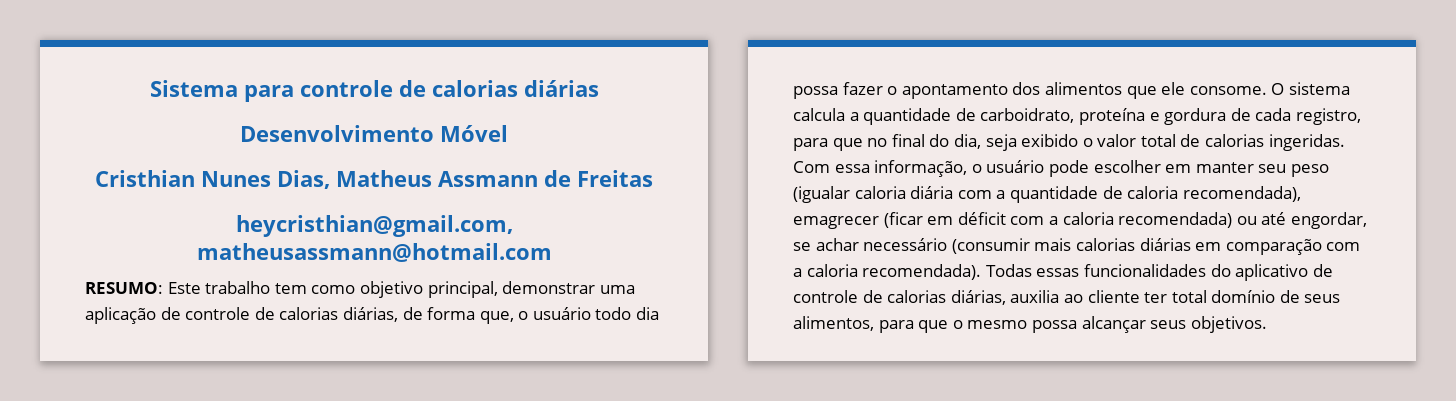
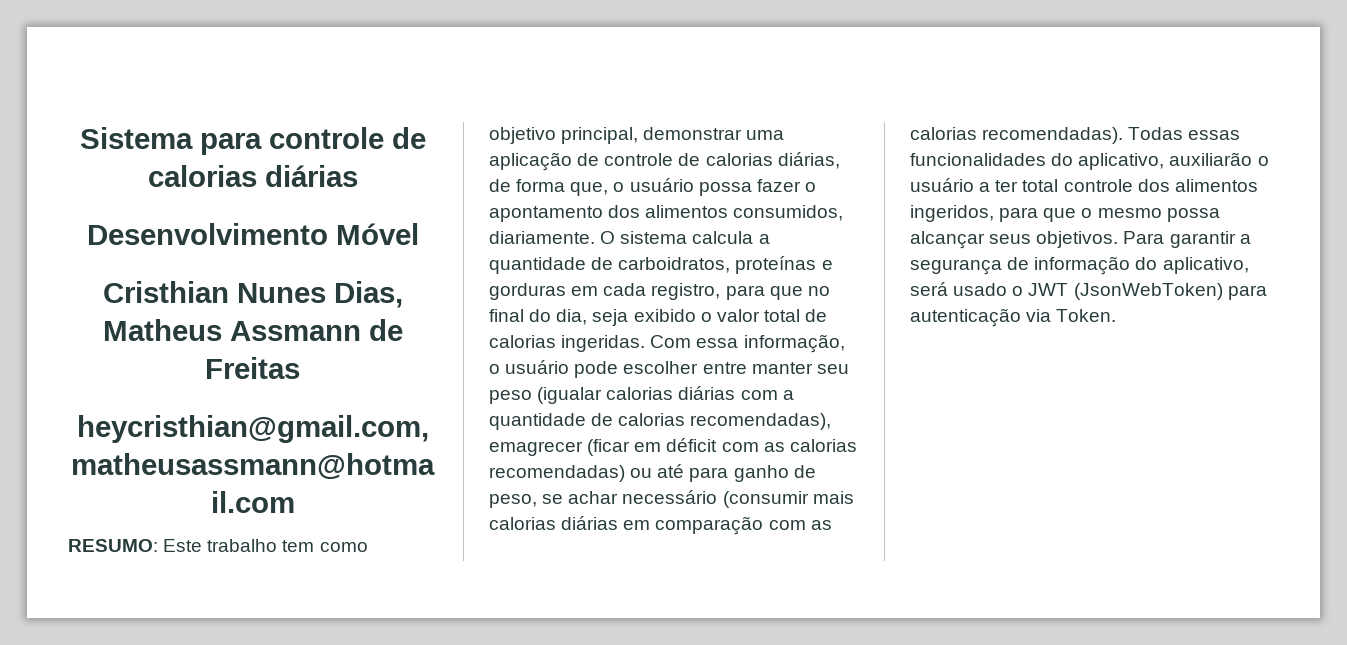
- RESUMO: Este trabalho tem como objetivo principal, demonstrar uma aplicação de controle de calorias diárias, de forma que, o usuário todo dia possa fazer o apontamento dos alimentos que ele consome.
+ RESUMO: Este trabalho tem como objetivo principal, demonstrar uma aplicação de controle de calorias diárias, de forma que, o usuário possa fazer o apontamento dos alimentos consumidos, diariamente.
- O sistema calcula a quantidade de carboidrato, proteína e gordura de cada registro, para que no final do dia, seja exibido o valor total de calorias ingeridas.
+ O sistema calcula a quantidade de carboidratos, proteínas e gorduras em cada registro, para que no final do dia, seja exibido o valor total de calorias ingeridas.
- Com essa informação, o usuário pode escolher em manter seu peso (igualar caloria diária com a quantidade de caloria recomendada), emagrecer (ficar em déficit com a caloria recomendada) ou até engordar, se achar necessário (consumir mais calorias diárias em comparação com a caloria recomendada).
+ Com essa informação, o usuário pode escolher entre manter seu peso (igualar calorias diárias com a quantidade de calorias recomendadas), emagrecer (ficar em déficit com as calorias recomendadas) ou até para ganho de peso, se achar necessário (consumir mais calorias diárias em comparação com as calorias recomendadas).
- Todas essas funcionalidades do aplicativo de controle de calorias diárias, auxilia ao cliente ter total domínio de seus alimentos, para que o mesmo possa alcançar seus objetivos.
+ Todas essas funcionalidades do aplicativo, auxiliarão o usuário a ter total controle dos alimentos ingeridos, para que o mesmo possa alcançar seus objetivos.
+ Para garantir a segurança de informação do aplicativo, será usado o JWT (JsonWebToken) para autenticação via Token.

